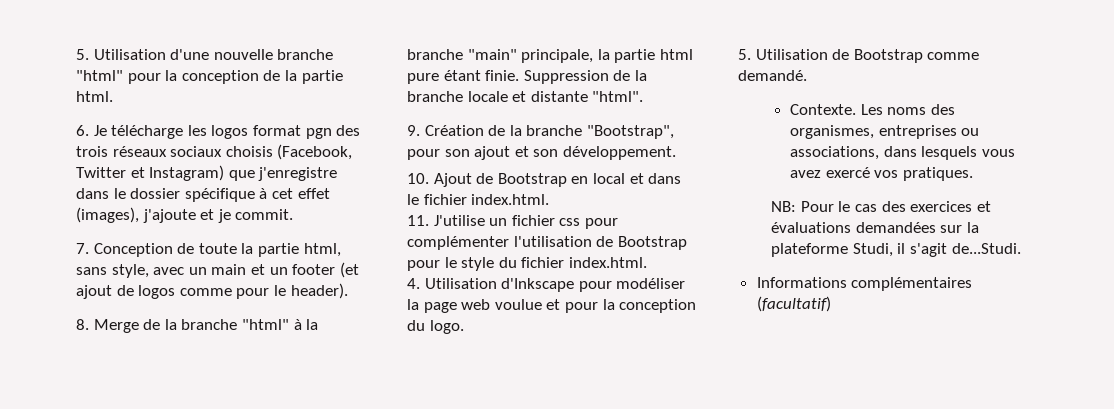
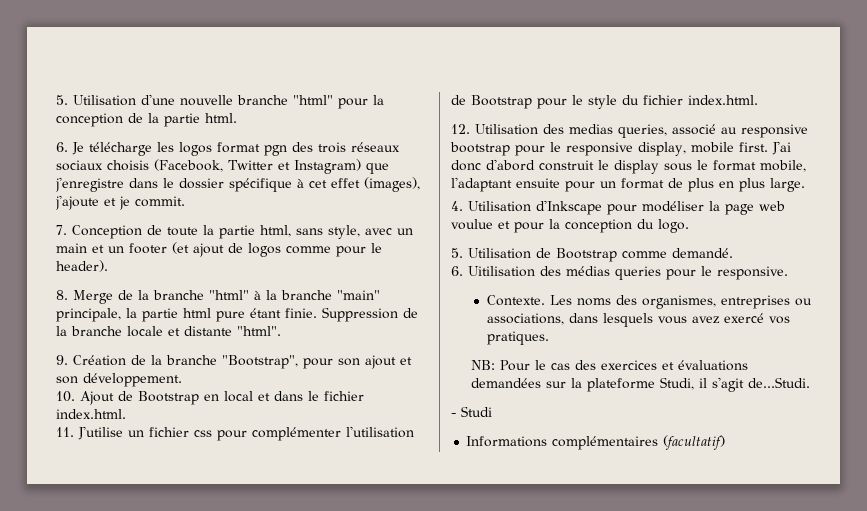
+ 12. Utilisation des medias queries, associé au responsive bootstrap pour le responsive display, mobile first. J'ai donc d'abord construit le display sous le format mobile, l'adaptant ensuite pour un format de plus en plus large.
+ 6. Uitilisation des médias queries pour le responsive.
+ - Studi

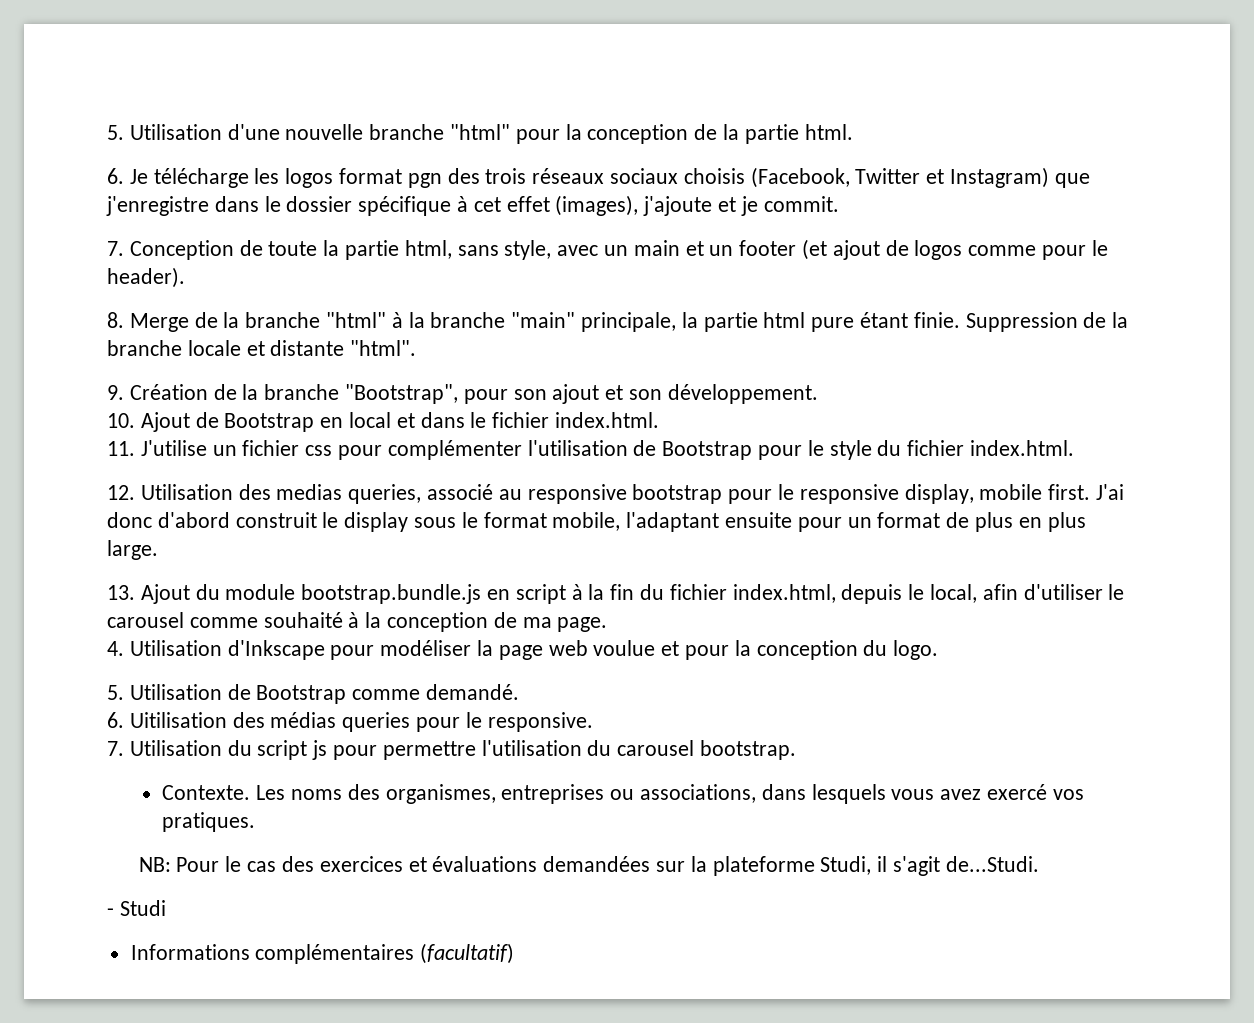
+ 13. Ajout du module bootstrap.bundle.js en script à la fin du fichier index.html, depuis le local, afin d'utiliser le carousel comme souhaité à la conception de ma page.
+ 7. Utilisation du script js pour permettre l'utilisation du carousel bootstrap.

